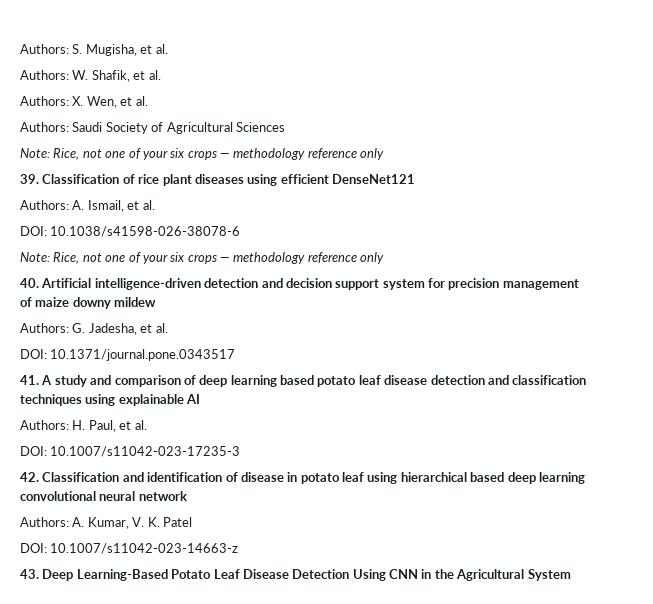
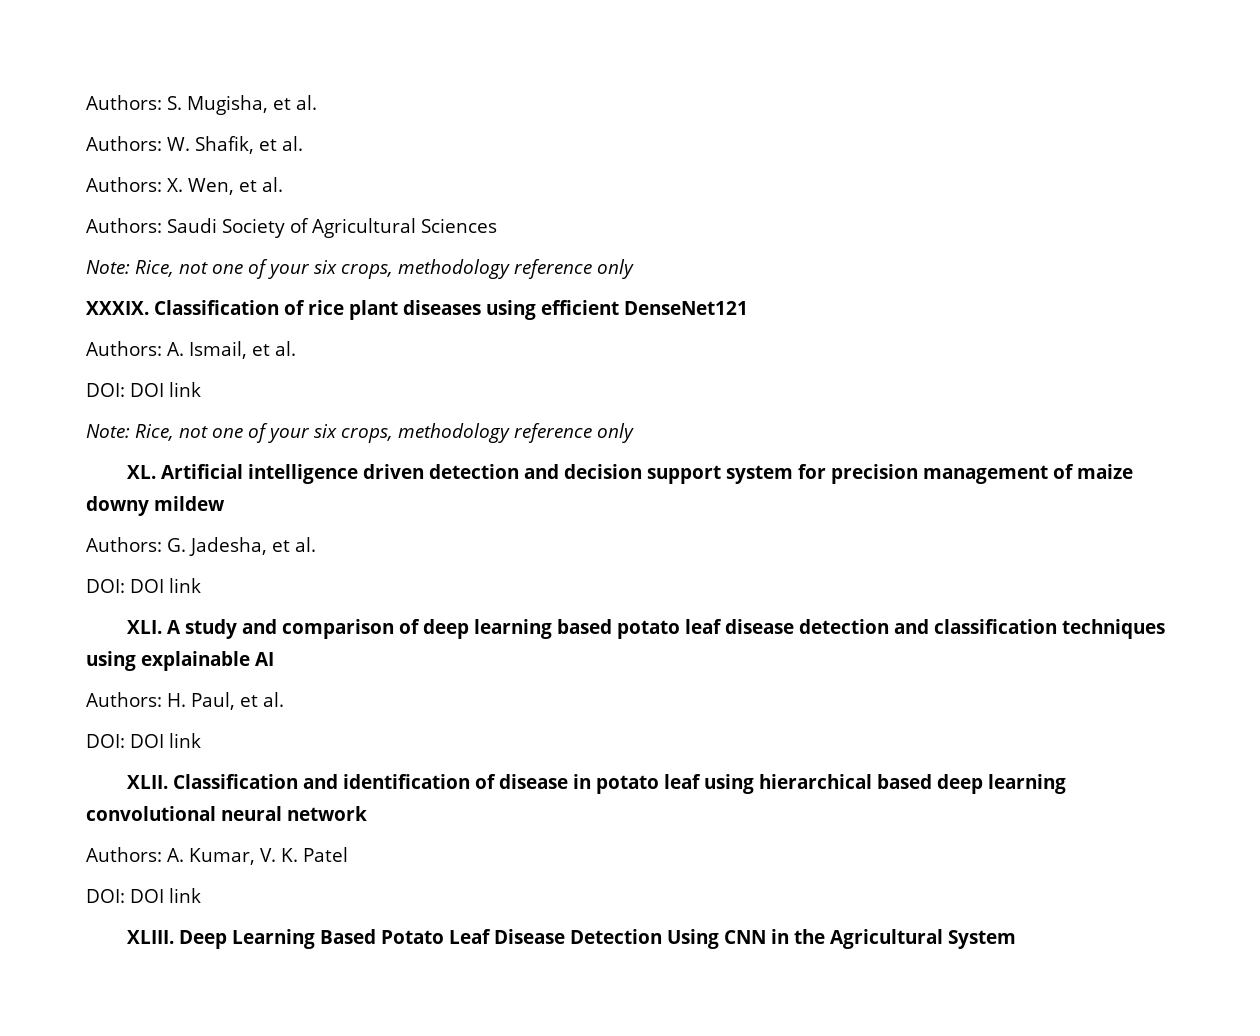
  Authors: Saudi Society of Agricultural Sciences
- Note: Rice, not one of your six crops — methodology reference only
- 39. Classification of rice plant diseases using efficient DenseNet121
+ Note: Rice, not one of your six crops, methodology reference only
+ XXXIX. Classification of rice plant diseases using efficient DenseNet121
  Authors: A. Ismail, et al.
- DOI: 10.1038/s41598-026-38078-6
- Note: Rice, not one of your six crops — methodology reference only
- 40. Artificial intelligence-driven detection and decision support system for precision management of maize downy mildew
+ DOI: DOI link
+ Note: Rice, not one of your six crops, methodology reference only
+ XL. Artificial intelligence driven detection and decision support system for precision management of maize downy mildew
  Authors: G. Jadesha, et al.
- DOI: 10.1371/journal.pone.0343517
- 41. A study and comparison of deep learning based potato leaf disease detection and classification techniques using explainable AI
+ DOI: DOI link
+ XLI. A study and comparison of deep learning based potato leaf disease detection and classification techniques using explainable AI
  Authors: H. Paul, et al.
- DOI: 10.1007/s11042-023-17235-3
- 42. Classification and identification of disease in potato leaf using hierarchical based deep learning convolutional neural network
+ DOI: DOI link
+ XLII. Classification and identification of disease in potato leaf using hierarchical based deep learning convolutional neural network
  Authors: A. Kumar, V. K. Patel
- DOI: 10.1007/s11042-023-14663-z
- 43. Deep Learning-Based Potato Leaf Disease Detection Using CNN in the Agricultural System
+ DOI: DOI link
+ XLIII. Deep Learning Based Potato Leaf Disease Detection Using CNN in the Agricultural System

